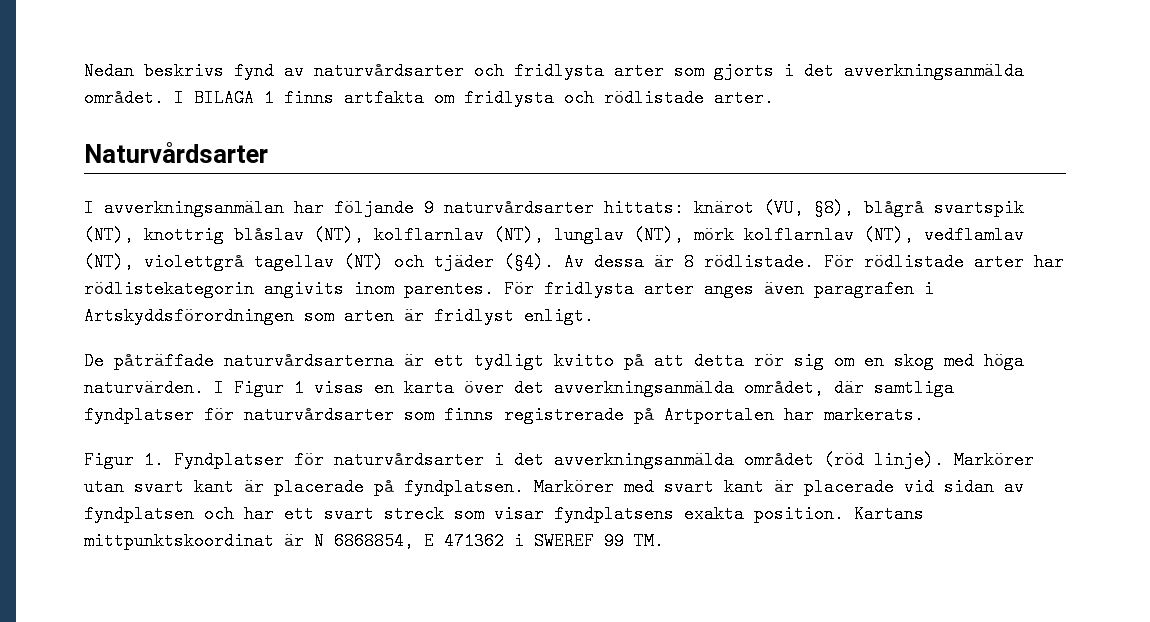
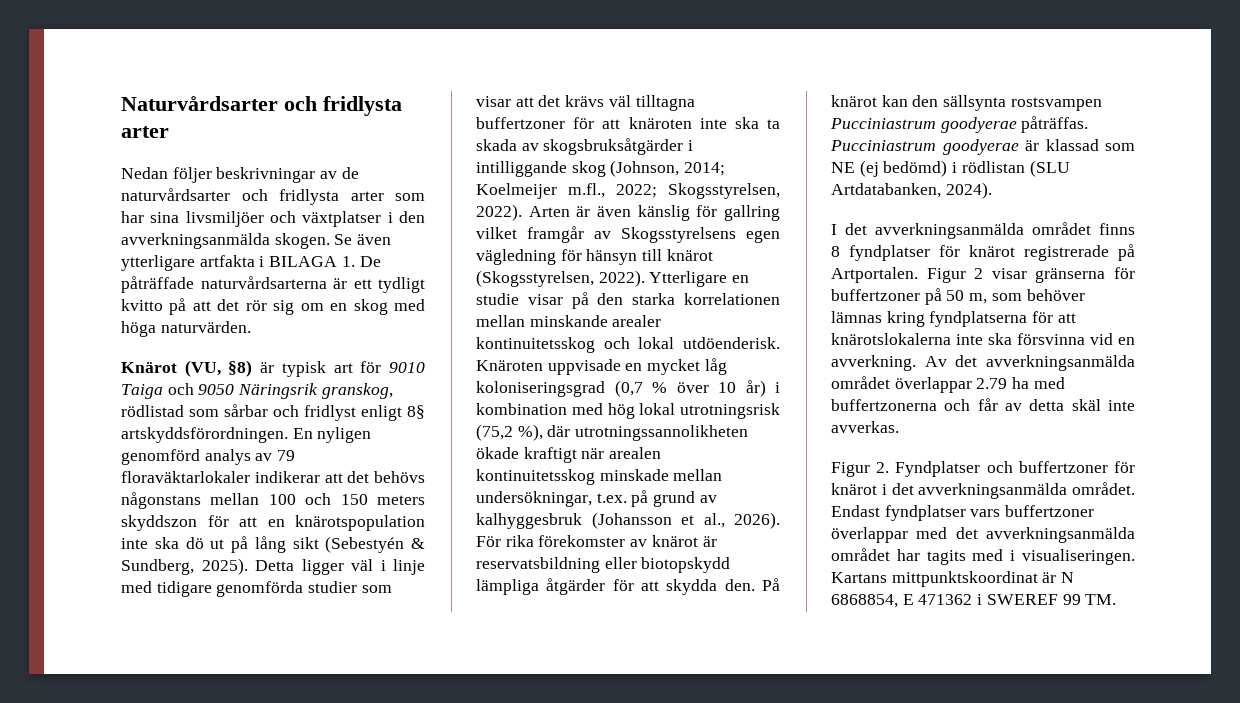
- Nedan beskrivs fynd av naturvårdsarter och fridlysta arter som gjorts i det avverkningsanmälda området. I BILAGA 1 finns artfakta om fridlysta och rödlistade arter.
- Naturvårdsarter
- I avverkningsanmälan har följande 9 naturvårdsarter hittats: knärot (VU, §8), blågrå svartspik (NT), knottrig blåslav (NT), kolflarnlav (NT), lunglav (NT), mörk kolflarnlav (NT), vedflamlav (NT), violettgrå tagellav (NT) och tjäder (§4). Av dessa är 8 rödlistade. För rödlistade arter har rödlistekategorin angivits inom parentes. För fridlysta arter anges även paragrafen i Artskyddsförordningen som arten är fridlyst enligt.
- De påträffade naturvårdsarterna är ett tydligt kvitto på att detta rör sig om en skog med höga naturvärden. I Figur 1 visas en karta över det avverkningsanmälda området, där samtliga fyndplatser för naturvårdsarter som finns registrerade på Artportalen har markerats.
- Figur 1. Fyndplatser för naturvårdsarter i det avverkningsanmälda området (röd linje). Markörer utan svart kant är placerade på fyndplatsen. Markörer med svart kant är placerade vid sidan av fyndplatsen och har ett svart streck som visar fyndplatsens exakta position.
+ Naturvårdsarter och fridlysta arter
+ Nedan följer beskrivningar av de naturvårdsarter och fridlysta arter som har sina livsmiljöer och växtplatser i den avverkningsanmälda skogen. Se även ytterligare artfakta i BILAGA 1. De påträffade naturvårdsarterna är ett tydligt kvitto på att det rör sig om en skog med höga naturvärden.
+ Knärot (VU, §8) är typisk art för 9010 Taiga och 9050 Näringsrik granskog, rödlistad som sårbar och fridlyst enligt 8§ artskyddsförordningen. En nyligen genomförd analys av 79 floraväktarlokaler indikerar att det behövs någonstans mellan 100 och 150 meters skyddszon för att en knärotspopulation inte ska dö ut på lång sikt (Sebestyén & Sundberg, 2025). Detta ligger väl i linje med tidigare genomförda studier som visar att det krävs väl tilltagna buffertzoner för att knäroten inte ska ta skada av skogsbruksåtgärder i intilliggande skog (Johnson, 2014; Koelmeijer m.fl., 2022; Skogsstyrelsen, 2022). Arten är även känslig för gallring vilket framgår av Skogsstyrelsens egen vägledning för hänsyn till knärot (Skogsstyrelsen, 2022). Ytterligare en studie visar på den starka korrelationen mellan minskande arealer kontinuitetsskog och lokal utdöenderisk. Knäroten uppvisade en mycket låg koloniseringsgrad (0,7 % över 10 år) i kombination med hög lokal utrotningsrisk (75,2 %), där utrotningssannolikheten ökade kraftigt när arealen kontinuitetsskog minskade mellan undersökningar, t.ex. på grund av kalhyggesbruk (Johansson et al., 2026). För rika förekomster av knärot är reservatsbildning eller biotopskydd lämpliga åtgärder för att skydda den. På knärot kan den sällsynta rostsvampen Pucciniastrum goodyerae påträffas. Pucciniastrum goodyerae är klassad som NE (ej bedömd) i rödlistan (SLU Artdatabanken, 2024).
+ I det avverkningsanmälda området finns 8 fyndplatser för knärot registrerade på Artportalen. Figur 2 visar gränserna för buffertzoner på 50 m, som behöver lämnas kring fyndplatserna för att knärotslokalerna inte ska försvinna vid en avverkning. Av det avverkningsanmälda området överlappar 2.79 ha med buffertzonerna och får av detta skäl inte avverkas.
+ Figur 2. Fyndplatser och buffertzoner för knärot i det avverkningsanmälda området. Endast fyndplatser vars buffertzoner överlappar med det avverkningsanmälda området har tagits med i visualiseringen.

